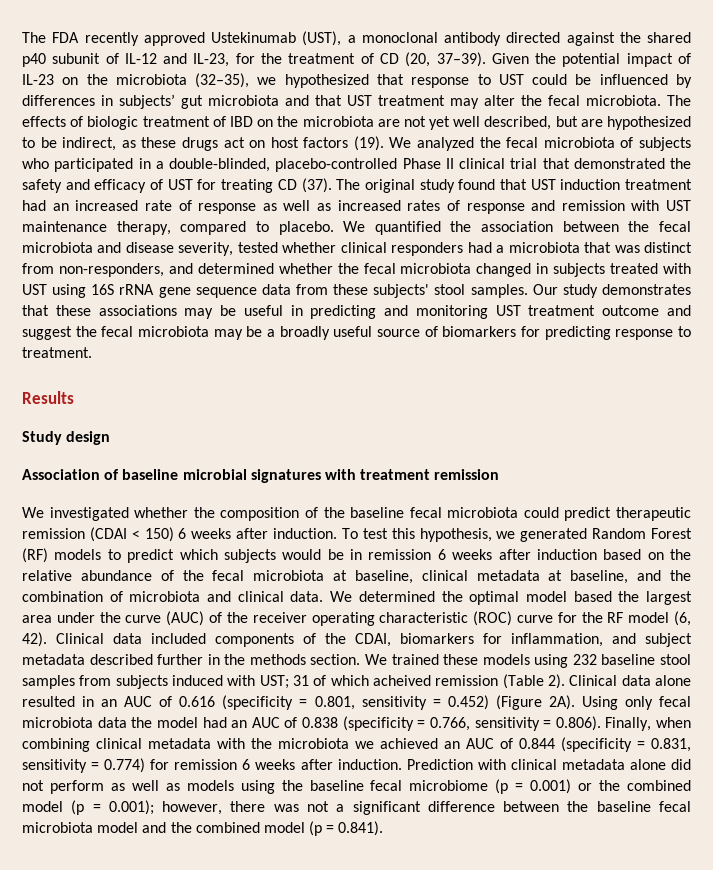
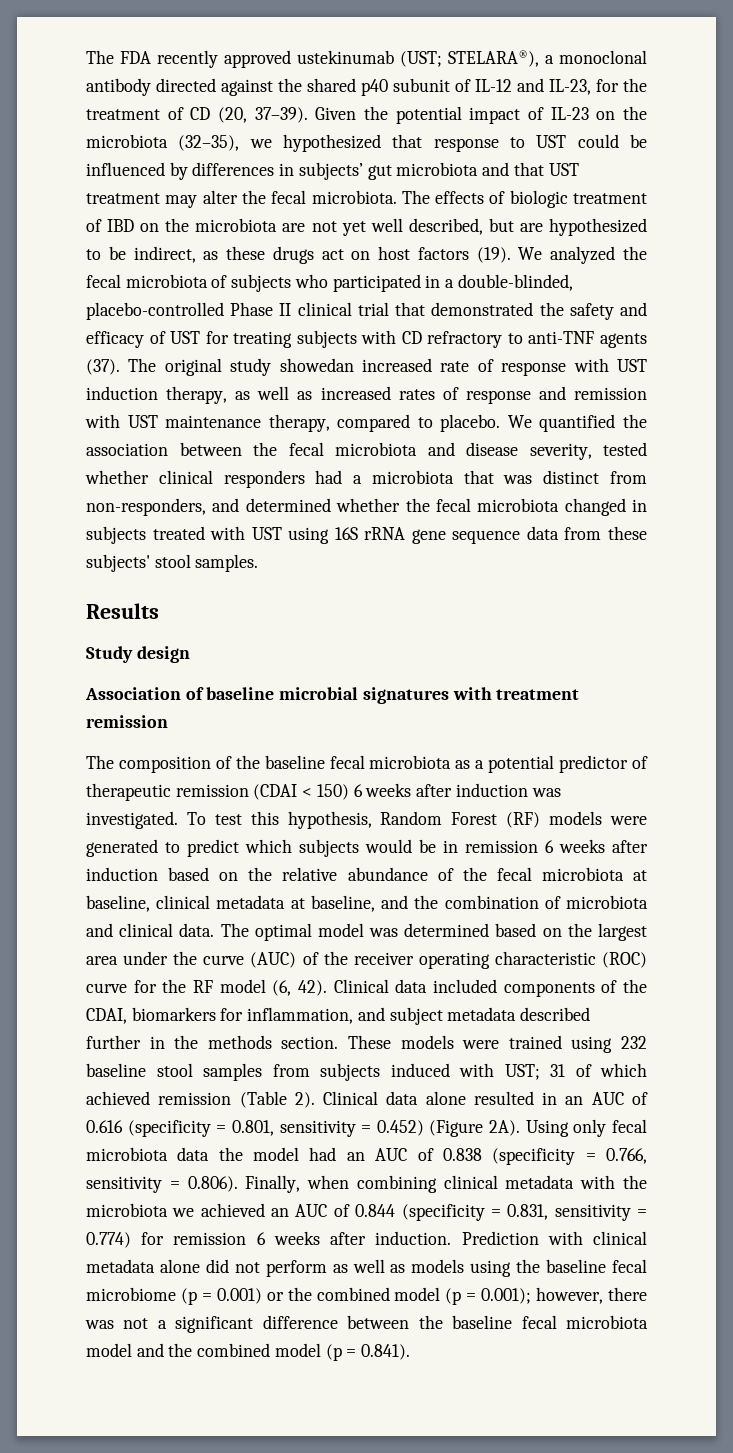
- The FDA recently approved Ustekinumab (UST), a monoclonal antibody directed against the shared p40 subunit of IL-12 and IL-23, for the treatment of CD (20, 37–39).
+ The FDA recently approved ustekinumab (UST; STELARA®), a monoclonal antibody directed against the shared p40 subunit of IL-12 and IL-23, for the treatment of CD (20, 37–39).
- We analyzed the fecal microbiota of subjects who participated in a double-blinded, placebo-controlled Phase II clinical trial that demonstrated the safety and efficacy of UST for treating CD (37). The original study found that UST induction treatment had an increased rate of response as well as increased rates of response and remission with UST maintenance therapy, compared to placebo.
+ We analyzed the fecal microbiota of subjects who participated in a double-blinded, placebo-controlled Phase II clinical trial that demonstrated the safety and efficacy of UST for treating subjects with CD refractory to anti-TNF agents (37). The original study showedan increased rate of response with UST induction therapy, as well as increased rates of response and remission with UST maintenance therapy, compared to placebo.
- Our study demonstrates that these associations may be useful in predicting and monitoring UST treatment outcome and suggest the fecal microbiota may be a broadly useful source of biomarkers for predicting response to treatment.
- We investigated whether the composition of the baseline fecal microbiota could predict therapeutic remission (CDAI < 150) 6 weeks after induction.
+ The composition of the baseline fecal microbiota as a potential predictor of therapeutic remission (CDAI < 150) 6 weeks after induction was investigated.
- To test this hypothesis, we generated Random Forest (RF) models to predict which subjects would be in remission 6 weeks after induction based on the relative abundance of the fecal microbiota at baseline, clinical metadata at baseline, and the combination of microbiota and clinical data.
+ To test this hypothesis, Random Forest (RF) models were generated to predict which subjects would be in remission 6 weeks after induction based on the relative abundance of the fecal microbiota at baseline, clinical metadata at baseline, and the combination of microbiota and clinical data.
- We determined the optimal model based the largest area under the curve (AUC) of the receiver operating characteristic (ROC) curve for the RF model (6, 42).
+ The optimal model was determined based on the largest area under the curve (AUC) of the receiver operating characteristic (ROC) curve for the RF model (6, 42).
- We trained these models using 232 baseline stool samples from subjects induced with UST; 31 of which acheived remission (Table 2).
+ These models were trained using 232 baseline stool samples from subjects induced with UST; 31 of which achieved remission (Table 2).

